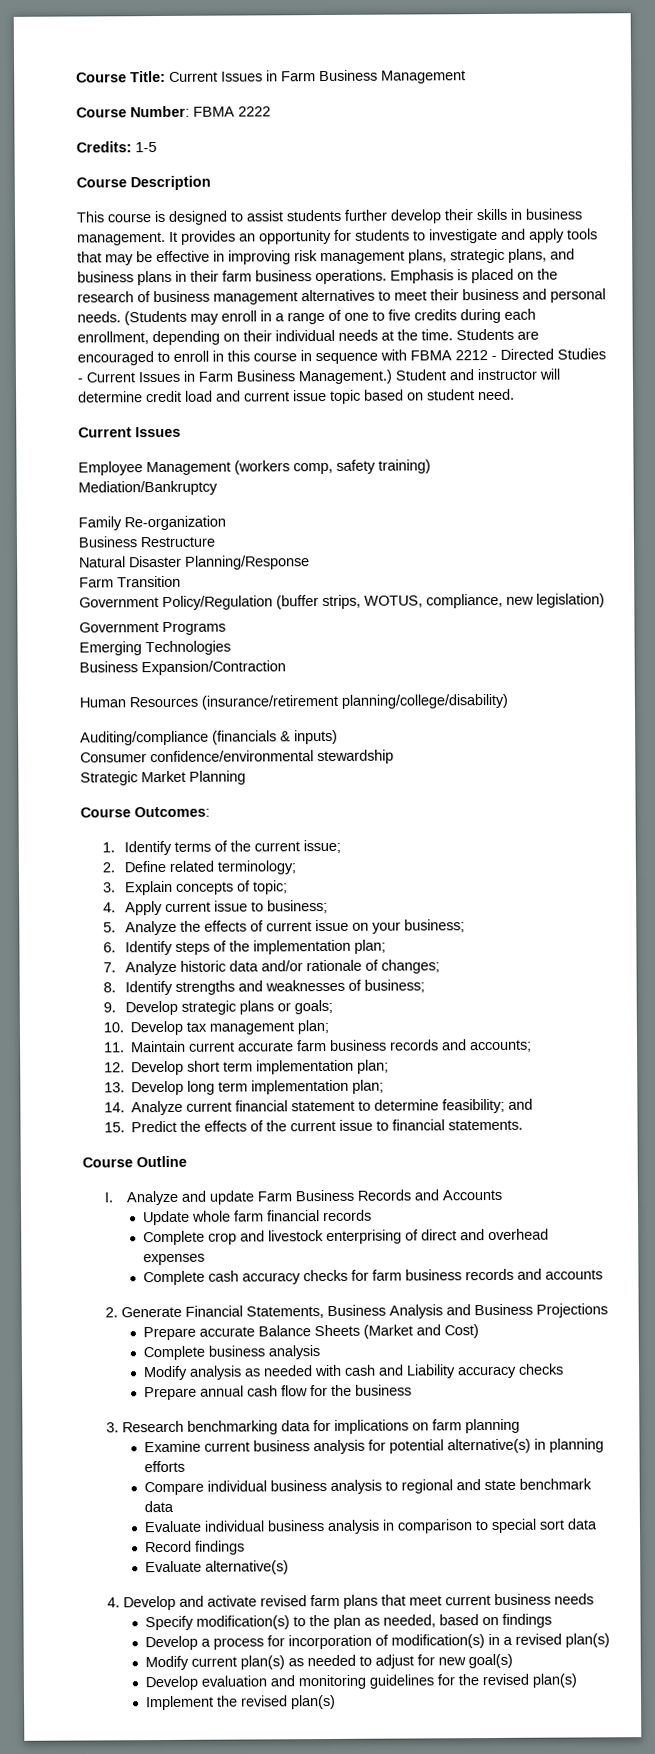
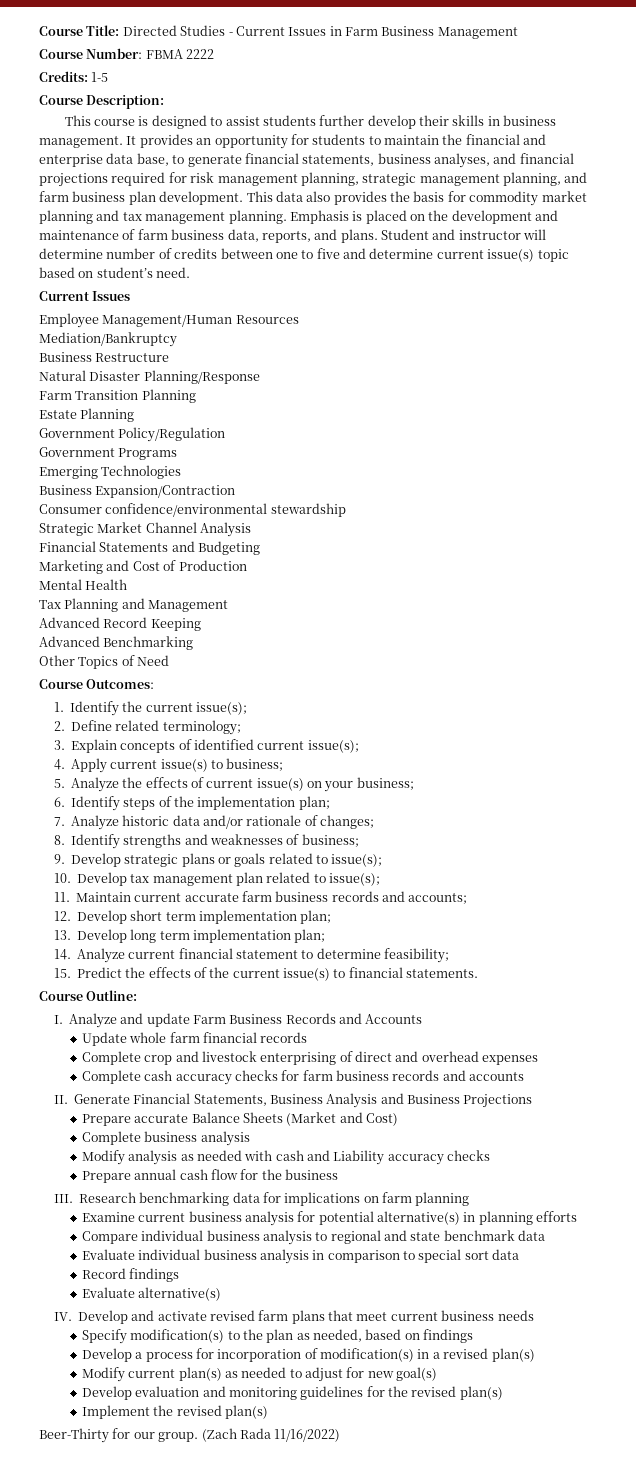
- Course Title: Current Issues in Farm Business Management
+ Course Title: Directed Studies - Current Issues in Farm Business Management
- Course Description
+ Course Description:
- It provides an opportunity for students to investigate and apply tools that may be effective in improving risk management plans, strategic plans, and business plans in their farm business operations.
+ It provides an opportunity for students to maintain the financial and enterprise data base, to generate financial statements, business analyses, and financial projections required for risk management planning, strategic management planning, and farm business plan development. This data also provides the basis for commodity market planning and tax management planning.
- Emphasis is placed on the research of business management alternatives to meet their business and personal needs. (Students may enroll in a range of one to five credits during each enrollment, depending on their individual needs at the time. Students are encouraged to enroll in this course in sequence with FBMA 2212 - Directed Studies - Current Issues in Farm Business Management.)
+ Emphasis is placed on the development and maintenance of farm business data, reports, and plans.
- Student and instructor will determine credit load and current issue topic based on student need.
+ Student and instructor will determine number of credits between one to five and determine current issue(s) topic based on student’s need.
- Employee Management (workers comp, safety training)
+ Employee Management/Human Resources
- Family Re-organization
- Farm Transition
+ Farm Transition Planning
+ Estate Planning
- Government Policy/Regulation (buffer strips, WOTUS, compliance, new legislation)
+ Government Policy/Regulation
- Human Resources (insurance/retirement planning/college/disability)
- Auditing/compliance (financials & inputs)
- Strategic Market Planning
+ Strategic Market Channel Analysis
+ Financial Statements and Budgeting
+ Marketing and Cost of Production
+ Mental Health
+ Tax Planning and Management
+ Advanced Record Keeping
+ Advanced Benchmarking
+ Other Topics of Need
- 1. Identify terms of the current issue;
+ 1. Identify the current issue(s);
- 3. Explain concepts of topic;
+ 3. Explain concepts of identified current issue(s);
- 4. Apply current issue to business;
+ 4. Apply current issue(s) to business;
- 5. Analyze the effects of current issue on your business;
+ 5. Analyze the effects of current issue(s) on your business;
- 9. Develop strategic plans or goals;
+ 9. Develop strategic plans or goals related to issue(s);
- 10. Develop tax management plan;
+ 10. Develop tax management plan related to issue(s);
- 14. Analyze current financial statement to determine feasibility; and
+ 14. Analyze current financial statement to determine feasibility;
- 15. Predict the effects of the current issue to financial statements.
+ 15. Predict the effects of the current issue(s) to financial statements.
- Course Outline
+ Course Outline:
- 2. Generate Financial Statements, Business Analysis and Business Projections
+ II. Generate Financial Statements, Business Analysis and Business Projections
- 3. Research benchmarking data for implications on farm planning
+ III. Research benchmarking data for implications on farm planning
- 4. Develop and activate revised farm plans that meet current business needs
+ IV. Develop and activate revised farm plans that meet current business needs
+ Beer-Thirty for our group. (Zach Rada 11/16/2022)

